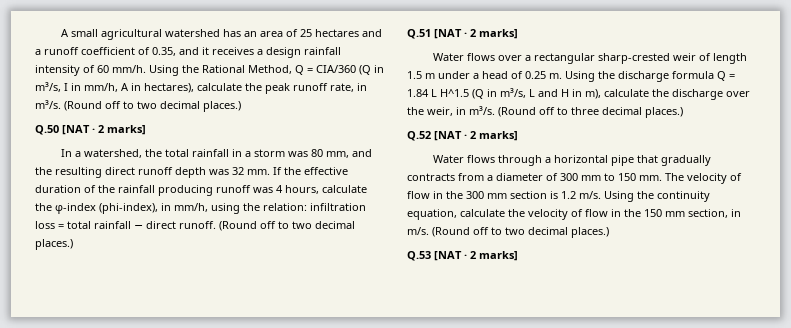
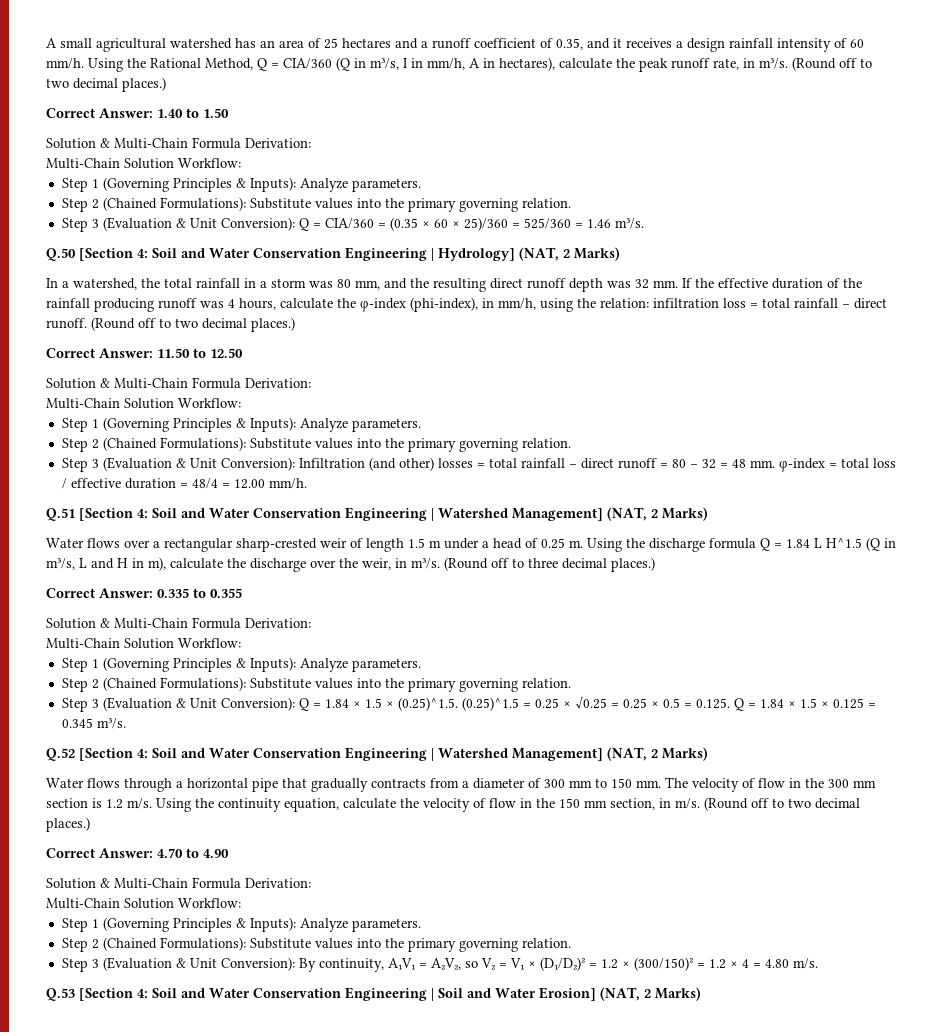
- Q.50 [NAT · 2 marks]
+ Correct Answer: 1.40 to 1.50
+ Solution & Multi-Chain Formula Derivation:
+ Multi-Chain Solution Workflow:
+ Step 1 (Governing Principles & Inputs): Analyze parameters.
+ Step 2 (Chained Formulations): Substitute values into the primary governing relation.
+ Step 3 (Evaluation & Unit Conversion): Q = CIA/360 = (0.35 × 60 × 25)/360 = 525/360 = 1.46 m³/s.
+ Q.50 [Section 4: Soil and Water Conservation Engineering | Hydrology] (NAT, 2 Marks)
- Q.51 [NAT · 2 marks]
+ Correct Answer: 11.50 to 12.50
+ Solution & Multi-Chain Formula Derivation:
+ Multi-Chain Solution Workflow:
+ Step 1 (Governing Principles & Inputs): Analyze parameters.
+ Step 2 (Chained Formulations): Substitute values into the primary governing relation.
+ Step 3 (Evaluation & Unit Conversion): Infiltration (and other) losses = total rainfall − direct runoff = 80 − 32 = 48 mm. φ-index = total loss / effective duration = 48/4 = 12.00 mm/h.
+ Q.51 [Section 4: Soil and Water Conservation Engineering | Watershed Management] (NAT, 2 Marks)
- Q.52 [NAT · 2 marks]
+ Correct Answer: 0.335 to 0.355
+ Solution & Multi-Chain Formula Derivation:
+ Multi-Chain Solution Workflow:
+ Step 1 (Governing Principles & Inputs): Analyze parameters.
+ Step 2 (Chained Formulations): Substitute values into the primary governing relation.
+ Step 3 (Evaluation & Unit Conversion): Q = 1.84 × 1.5 × (0.25)^1.5. (0.25)^1.5 = 0.25 × √0.25 = 0.25 × 0.5 = 0.125. Q = 1.84 × 1.5 × 0.125 = 0.345 m³/s.
+ Q.52 [Section 4: Soil and Water Conservation Engineering | Watershed Management] (NAT, 2 Marks)
- Q.53 [NAT · 2 marks]
+ Correct Answer: 4.70 to 4.90
+ Solution & Multi-Chain Formula Derivation:
+ Multi-Chain Solution Workflow:
+ Step 1 (Governing Principles & Inputs): Analyze parameters.
+ Step 2 (Chained Formulations): Substitute values into the primary governing relation.
+ Step 3 (Evaluation & Unit Conversion): By continuity, A₁V₁ = A₂V₂, so V₂ = V₁ × (D₁/D₂)² = 1.2 × (300/150)² = 1.2 × 4 = 4.80 m/s.
+ Q.53 [Section 4: Soil and Water Conservation Engineering | Soil and Water Erosion] (NAT, 2 Marks)

